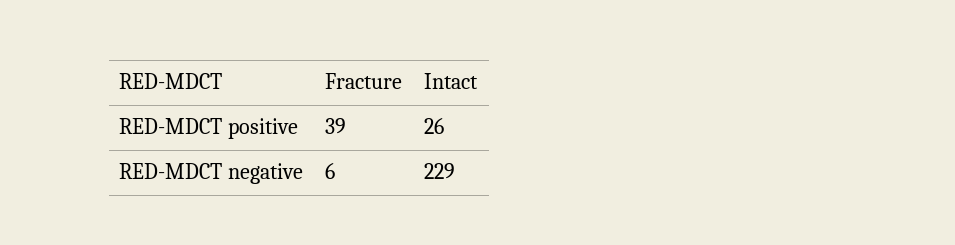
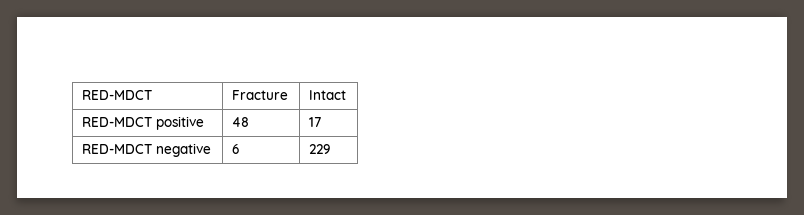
- RED-MDCT positive | 39 | 26
+ RED-MDCT positive | 48 | 17

